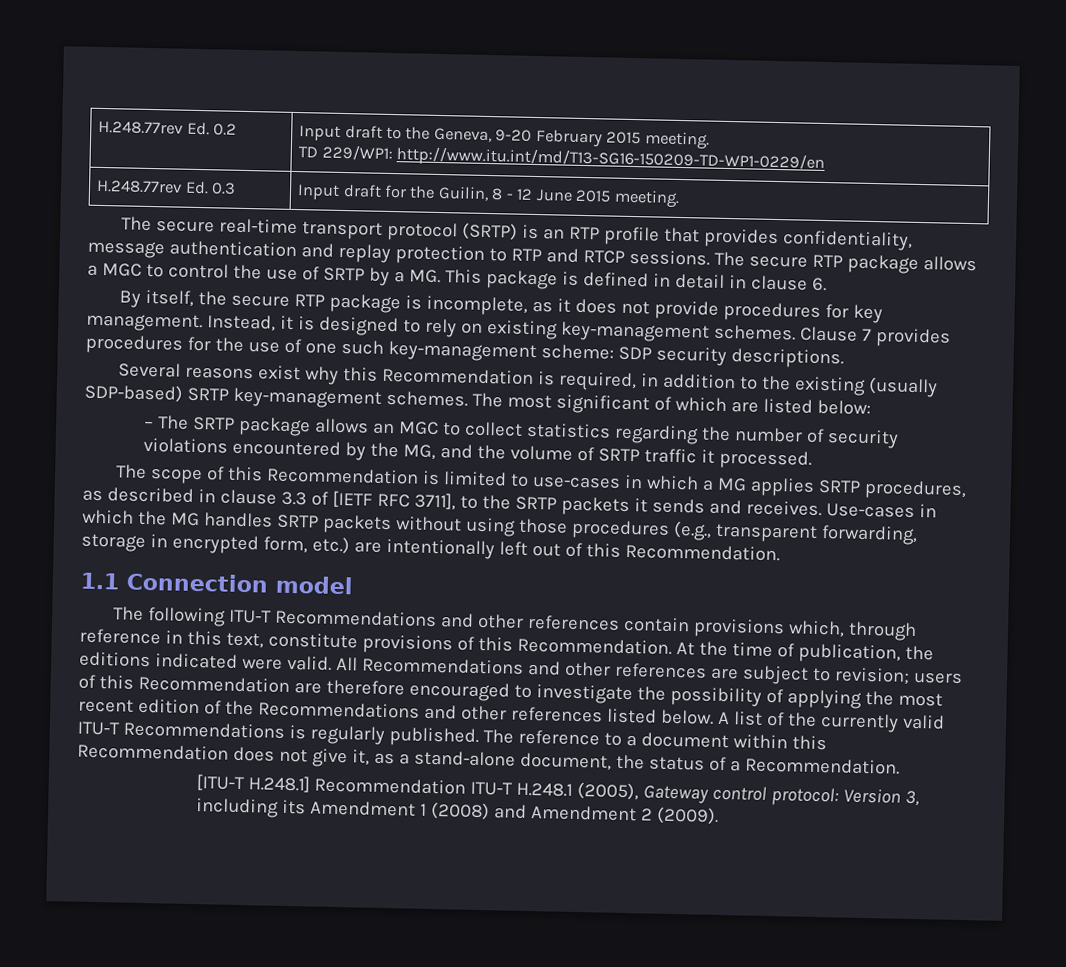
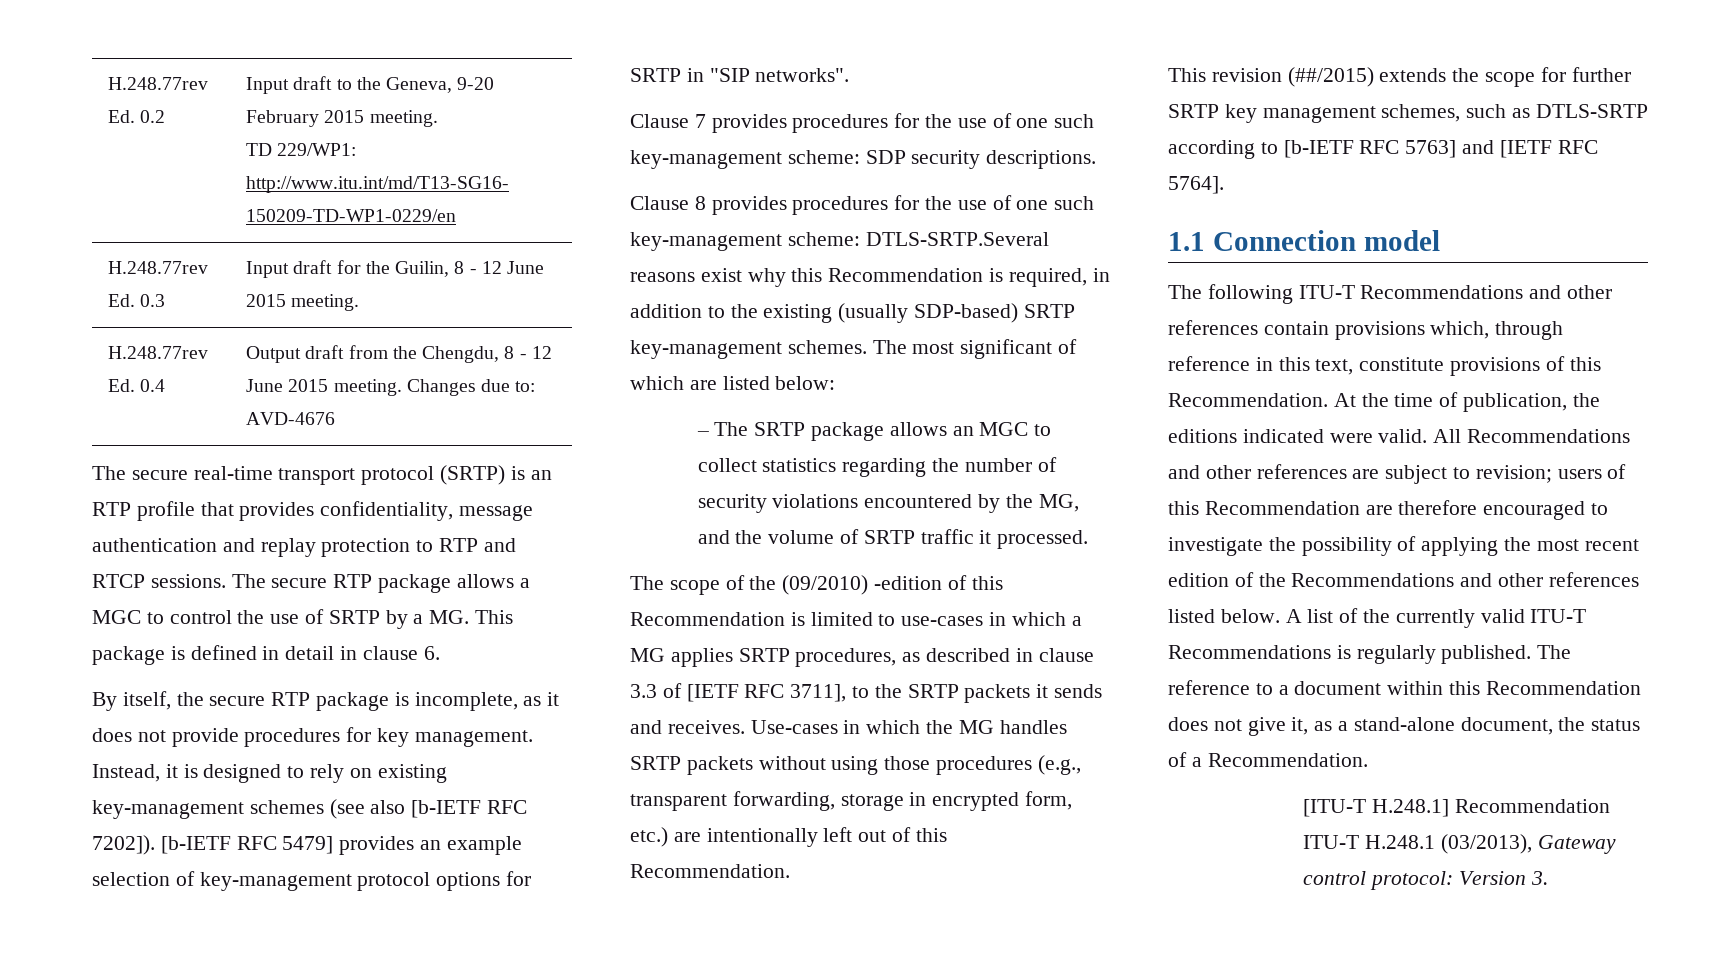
+ H.248.77rev Ed. 0.4 | Output draft from the Chengdu, 8 - 12 June 2015 meeting. Changes due to: AVD-4676
- Instead, it is designed to rely on existing key-management schemes. Clause 7 provides procedures for the use of one such key-management scheme: SDP security descriptions.
+ Instead, it is designed to rely on existing key-management schemes (see also [b-IETF RFC 7202]). [b-IETF RFC 5479] provides an example selection of key-management protocol options for SRTP in "SIP networks".
+ Clause 7 provides procedures for the use of one such key-management scheme: SDP security descriptions.
- Several reasons exist why this Recommendation is required, in addition to the existing (usually SDP-based) SRTP key-management schemes.
+ Clause 8 provides procedures for the use of one such key-management scheme: DTLS-SRTP.Several reasons exist why this Recommendation is required, in addition to the existing (usually SDP-based) SRTP key-management schemes.
- The scope of this Recommendation is limited to use-cases in which a MG applies SRTP procedures, as described in clause 3.3 of [IETF RFC 3711], to the SRTP packets it sends and receives.
+ The scope of the (09/2010) -edition of this Recommendation is limited to use-cases in which a MG applies SRTP procedures, as described in clause 3.3 of [IETF RFC 3711], to the SRTP packets it sends and receives.
+ This revision (##/2015) extends the scope for further SRTP key management schemes, such as DTLS-SRTP according to [b-IETF RFC 5763] and [IETF RFC 5764].
- [ITU-T H.248.1] Recommendation ITU-T H.248.1 (2005), Gateway control protocol: Version 3, including its Amendment 1 (2008) and Amendment 2 (2009).
+ [ITU-T H.248.1] Recommendation ITU-T H.248.1 (03/2013), Gateway control protocol: Version 3.

